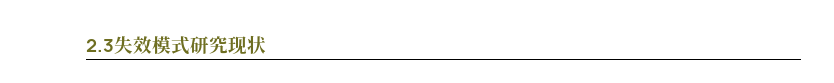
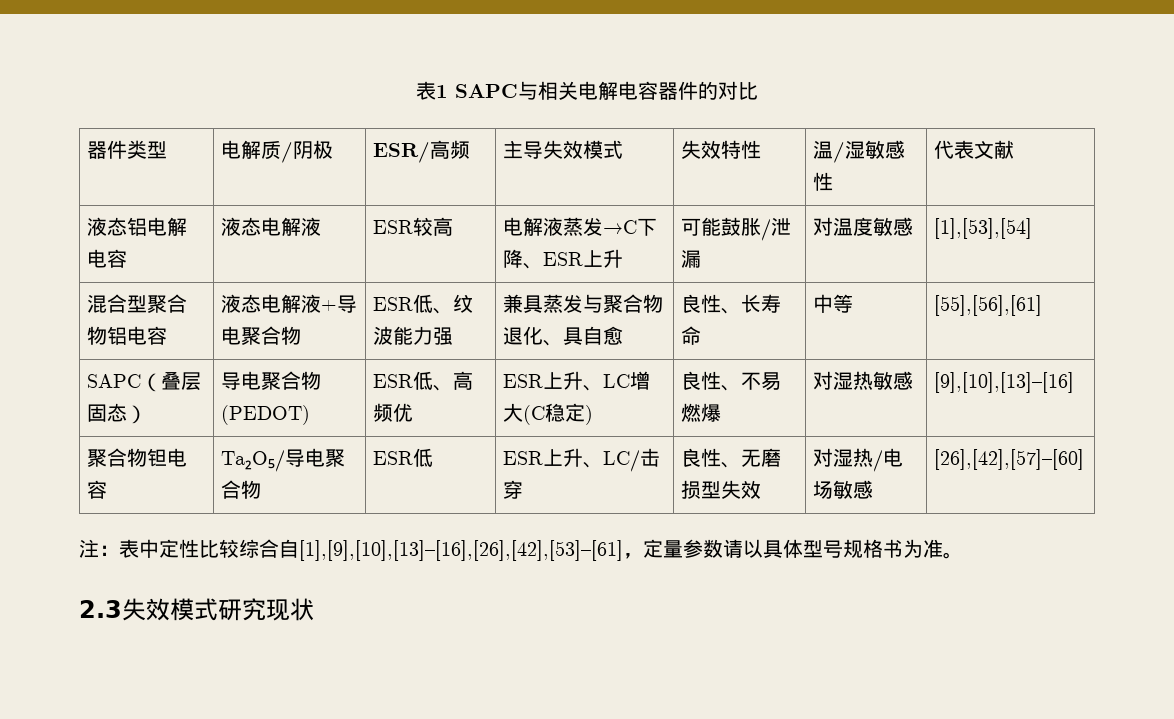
+ 表1 SAPC与相关电解电容器件的对比
+ 器件类型 | 电解质/阴极 | ESR/高频 | 主导失效模式 | 失效特性 | 温/湿敏感性 | 代表文献
+ 液态铝电解电容 | 液态电解液 | ESR较高 | 电解液蒸发→C下降、ESR上升 | 可能鼓胀/泄漏 | 对温度敏感 | [1],[53],[54]
+ 混合型聚合物铝电容 | 液态电解液+导电聚合物 | ESR低、纹波能力强 | 兼具蒸发与聚合物退化、具自愈 | 良性、长寿命 | 中等 | [55],[56],[61]
+ SAPC（叠层固态） | 导电聚合物(PEDOT) | ESR低、高频优 | ESR上升、LC增大(C稳定) | 良性、不易燃爆 | 对湿热敏感 | [9],[10],[13]–[16]
+ 聚合物钽电容 | Ta₂O₅/导电聚合物 | ESR低 | ESR上升、LC/击穿 | 良性、无磨损型失效 | 对湿热/电场敏感 | [26],[42],[57]–[60]
+ 注：表中定性比较综合自[1],[9],[10],[13]–[16],[26],[42],[53]–[61]，定量参数请以具体型号规格书为准。

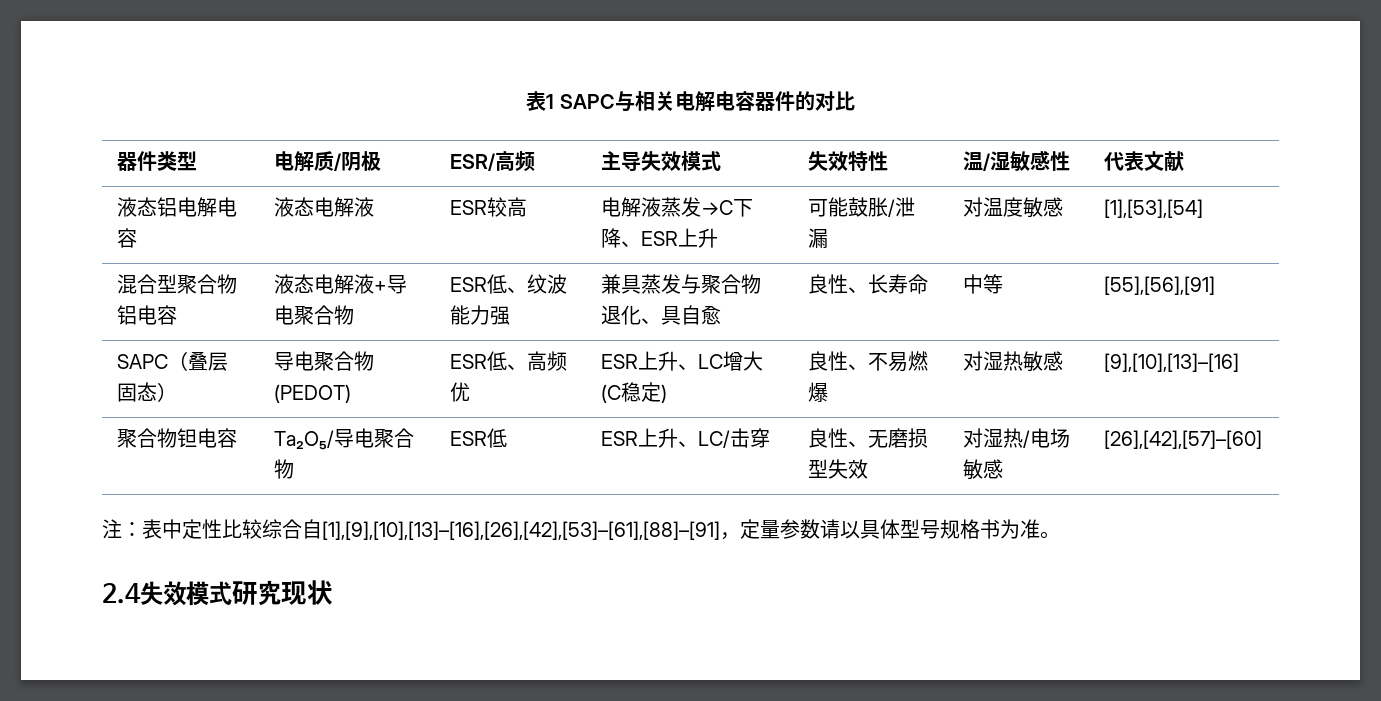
- 混合型聚合物铝电容 | 液态电解液+导电聚合物 | ESR低、纹波能力强 | 兼具蒸发与聚合物退化、具自愈 | 良性、长寿命 | 中等 | [55],[56],[61]
+ 混合型聚合物铝电容 | 液态电解液+导电聚合物 | ESR低、纹波能力强 | 兼具蒸发与聚合物退化、具自愈 | 良性、长寿命 | 中等 | [55],[56],[91]
- 注：表中定性比较综合自[1],[9],[10],[13]–[16],[26],[42],[53]–[61]，定量参数请以具体型号规格书为准。
+ 注：表中定性比较综合自[1],[9],[10],[13]–[16],[26],[42],[53]–[61],[88]–[91]，定量参数请以具体型号规格书为准。
- 2.3失效模式研究现状
+ 2.4失效模式研究现状

